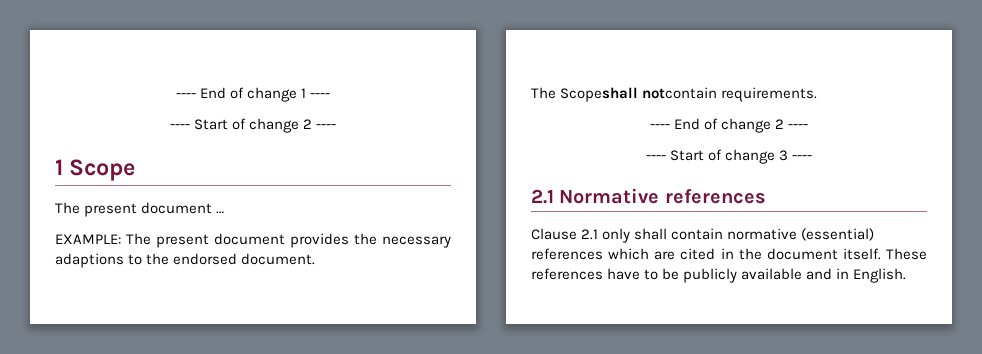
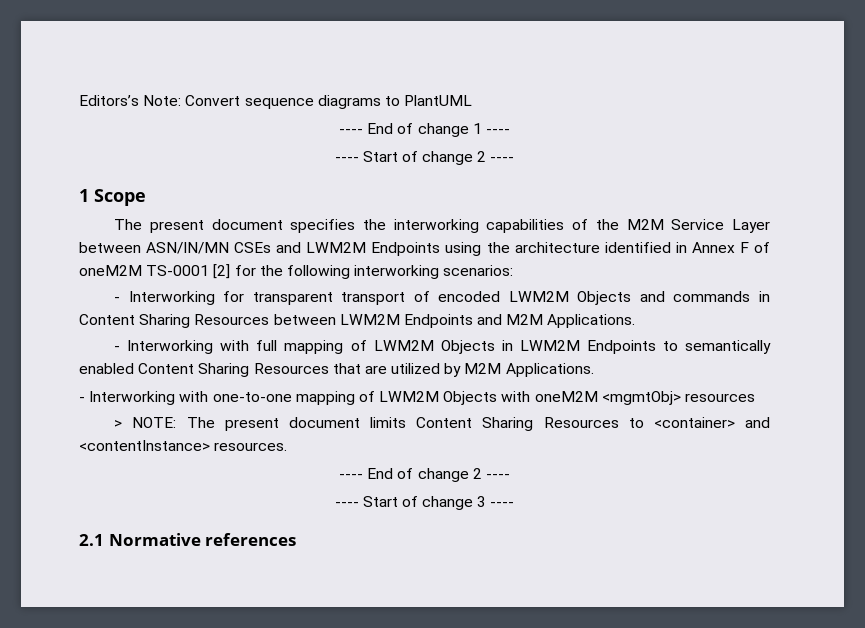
+ Editors’s Note: Convert sequence diagrams to PlantUML
- The present document …
- EXAMPLE: The present document provides the necessary adaptions to the endorsed document.
- The Scopeshall notcontain requirements.
+ The present document specifies the interworking capabilities of the M2M Service Layer between ASN/IN/MN CSEs and LWM2M Endpoints using the architecture identified in Annex F of oneM2M TS-0001 [2] for the following interworking scenarios:
+ - Interworking for transparent transport of encoded LWM2M Objects and commands in Content Sharing Resources between LWM2M Endpoints and M2M Applications.
+ - Interworking with full mapping of LWM2M Objects in LWM2M Endpoints to semantically enabled Content Sharing Resources that are utilized by M2M Applications.
+ - Interworking with one-to-one mapping of LWM2M Objects with oneM2M <mgmtObj> resources
+ > NOTE: The present document limits Content Sharing Resources to <container> and <contentInstance> resources.
- Clause 2.1 only shall contain normative (essential) references which are cited in the document itself. These references have to be publicly available and in English.

